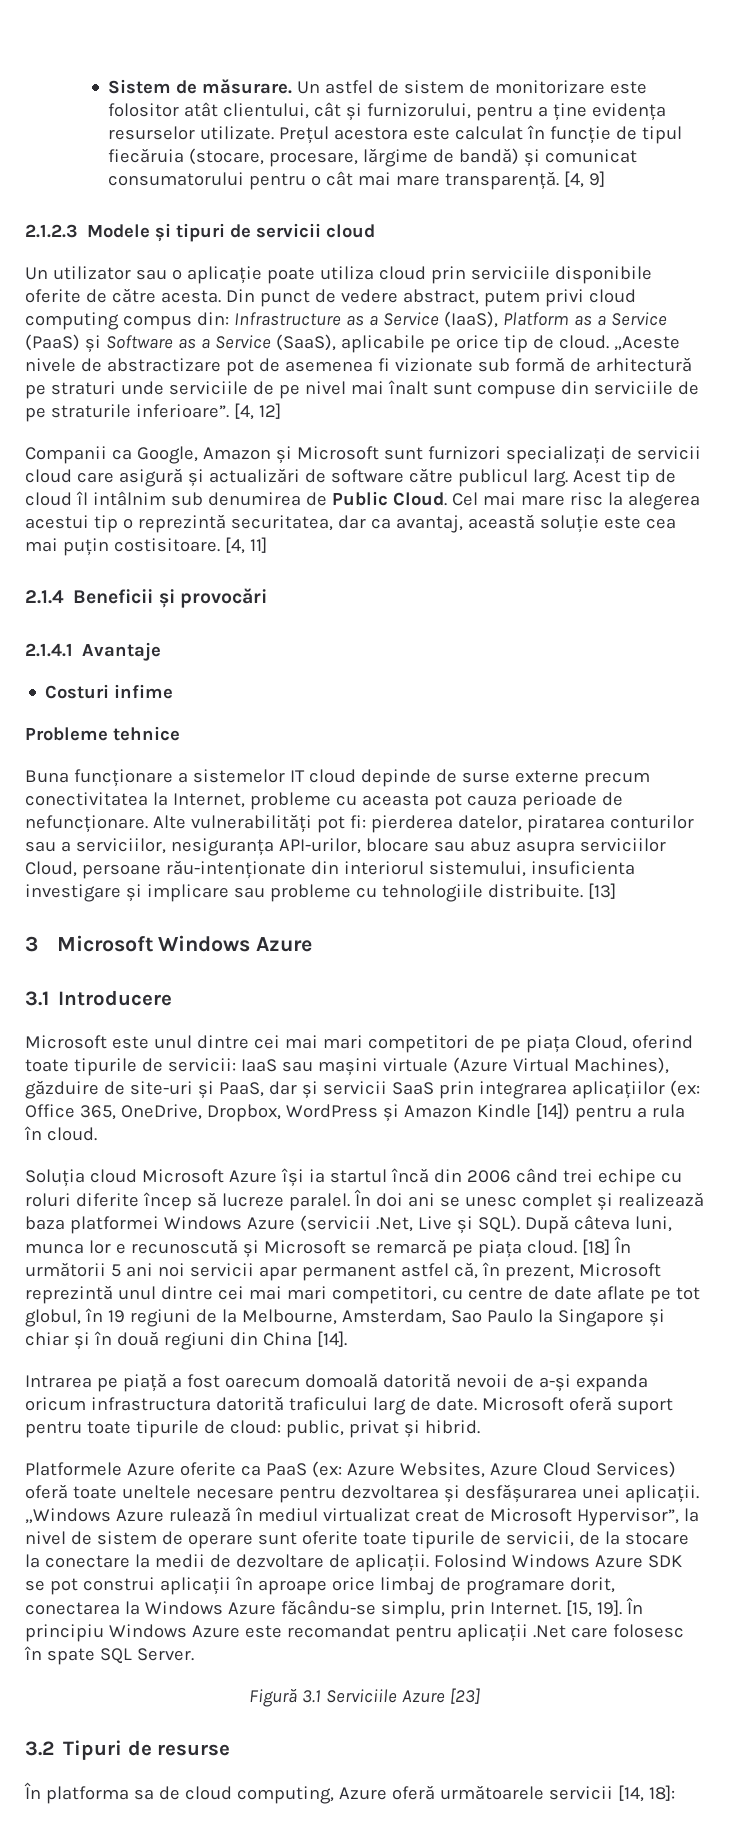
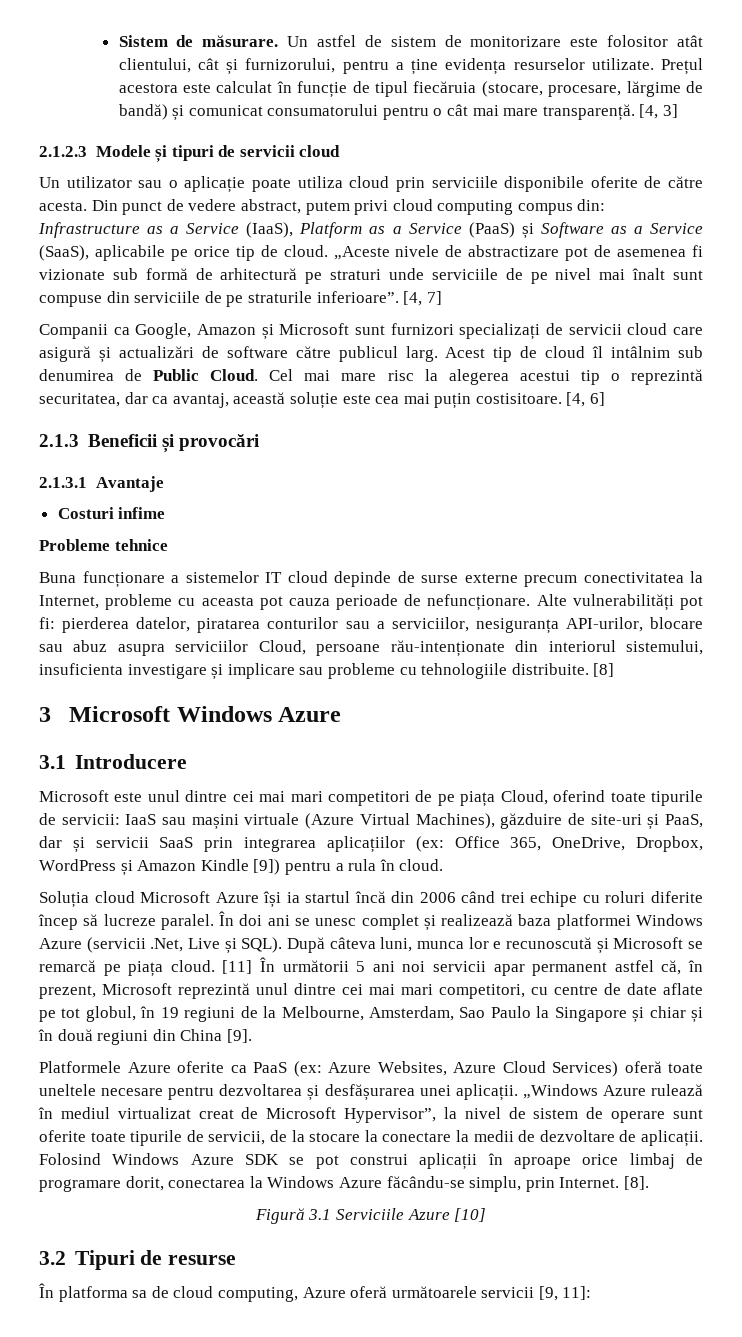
- [4, 9]
+ [4, 3]
- [4, 12]
+ [4, 7]
- [4, 11]
- 2.1.4 Beneficii și provocări
+ [4, 6]
+ 2.1.3 Beneficii și provocări
- 2.1.4.1 Avantaje
+ 2.1.3.1 Avantaje
- [13]
+ [8]
- Microsoft este unul dintre cei mai mari competitori de pe piața Cloud, oferind toate tipurile de servicii: IaaS sau mașini virtuale (Azure Virtual Machines), găzduire de site-uri și PaaS, dar și servicii SaaS prin integrarea aplicațiilor (ex: Office 365, OneDrive, Dropbox, WordPress și Amazon Kindle [14]) pentru a rula în cloud.
+ Microsoft este unul dintre cei mai mari competitori de pe piața Cloud, oferind toate tipurile de servicii: IaaS sau mașini virtuale (Azure Virtual Machines), găzduire de site-uri și PaaS, dar și servicii SaaS prin integrarea aplicațiilor (ex: Office 365, OneDrive, Dropbox, WordPress și Amazon Kindle [9]) pentru a rula în cloud.
- [18] În următorii 5 ani noi servicii apar permanent astfel că, în prezent, Microsoft reprezintă unul dintre cei mai mari competitori, cu centre de date aflate pe tot globul, în 19 regiuni de la Melbourne, Amsterdam, Sao Paulo la Singapore și chiar și în două regiuni din China [14].
- Intrarea pe piață a fost oarecum domoală datorită nevoii de a-și expanda oricum infrastructura datorită traficului larg de date. Microsoft oferă suport pentru toate tipurile de cloud: public, privat și hibrid.
+ [11] În următorii 5 ani noi servicii apar permanent astfel că, în prezent, Microsoft reprezintă unul dintre cei mai mari competitori, cu centre de date aflate pe tot globul, în 19 regiuni de la Melbourne, Amsterdam, Sao Paulo la Singapore și chiar și în două regiuni din China [9].
- [15, 19]. În principiu Windows Azure este recomandat pentru aplicații .Net care folosesc în spate SQL Server.
+ [8].
- Figură 3.1 Serviciile Azure [23]
+ Figură 3.1 Serviciile Azure [10]
- În platforma sa de cloud computing, Azure oferă următoarele servicii [14, 18]:
+ În platforma sa de cloud computing, Azure oferă următoarele servicii [9, 11]:

